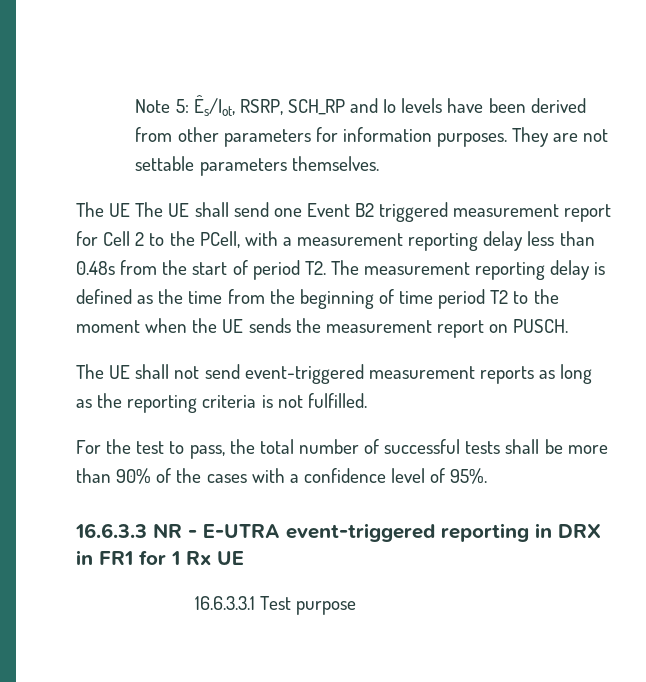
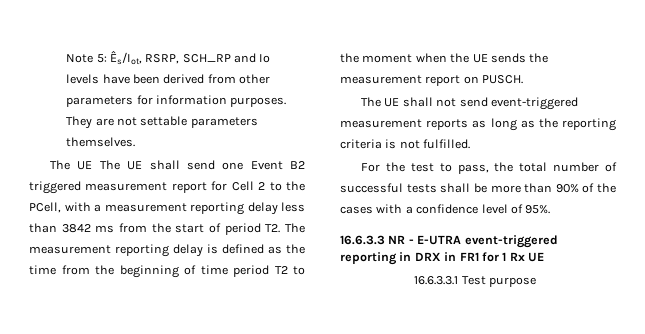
- The UE The UE shall send one Event B2 triggered measurement report for Cell 2 to the PCell, with a measurement reporting delay less than 0.48s from the start of period T2. The measurement reporting delay is defined as the time from the beginning of time period T2 to the moment when the UE sends the measurement report on PUSCH.
+ The UE The UE shall send one Event B2 triggered measurement report for Cell 2 to the PCell, with a measurement reporting delay less than 3842 ms from the start of period T2. The measurement reporting delay is defined as the time from the beginning of time period T2 to the moment when the UE sends the measurement report on PUSCH.

